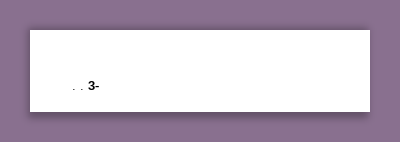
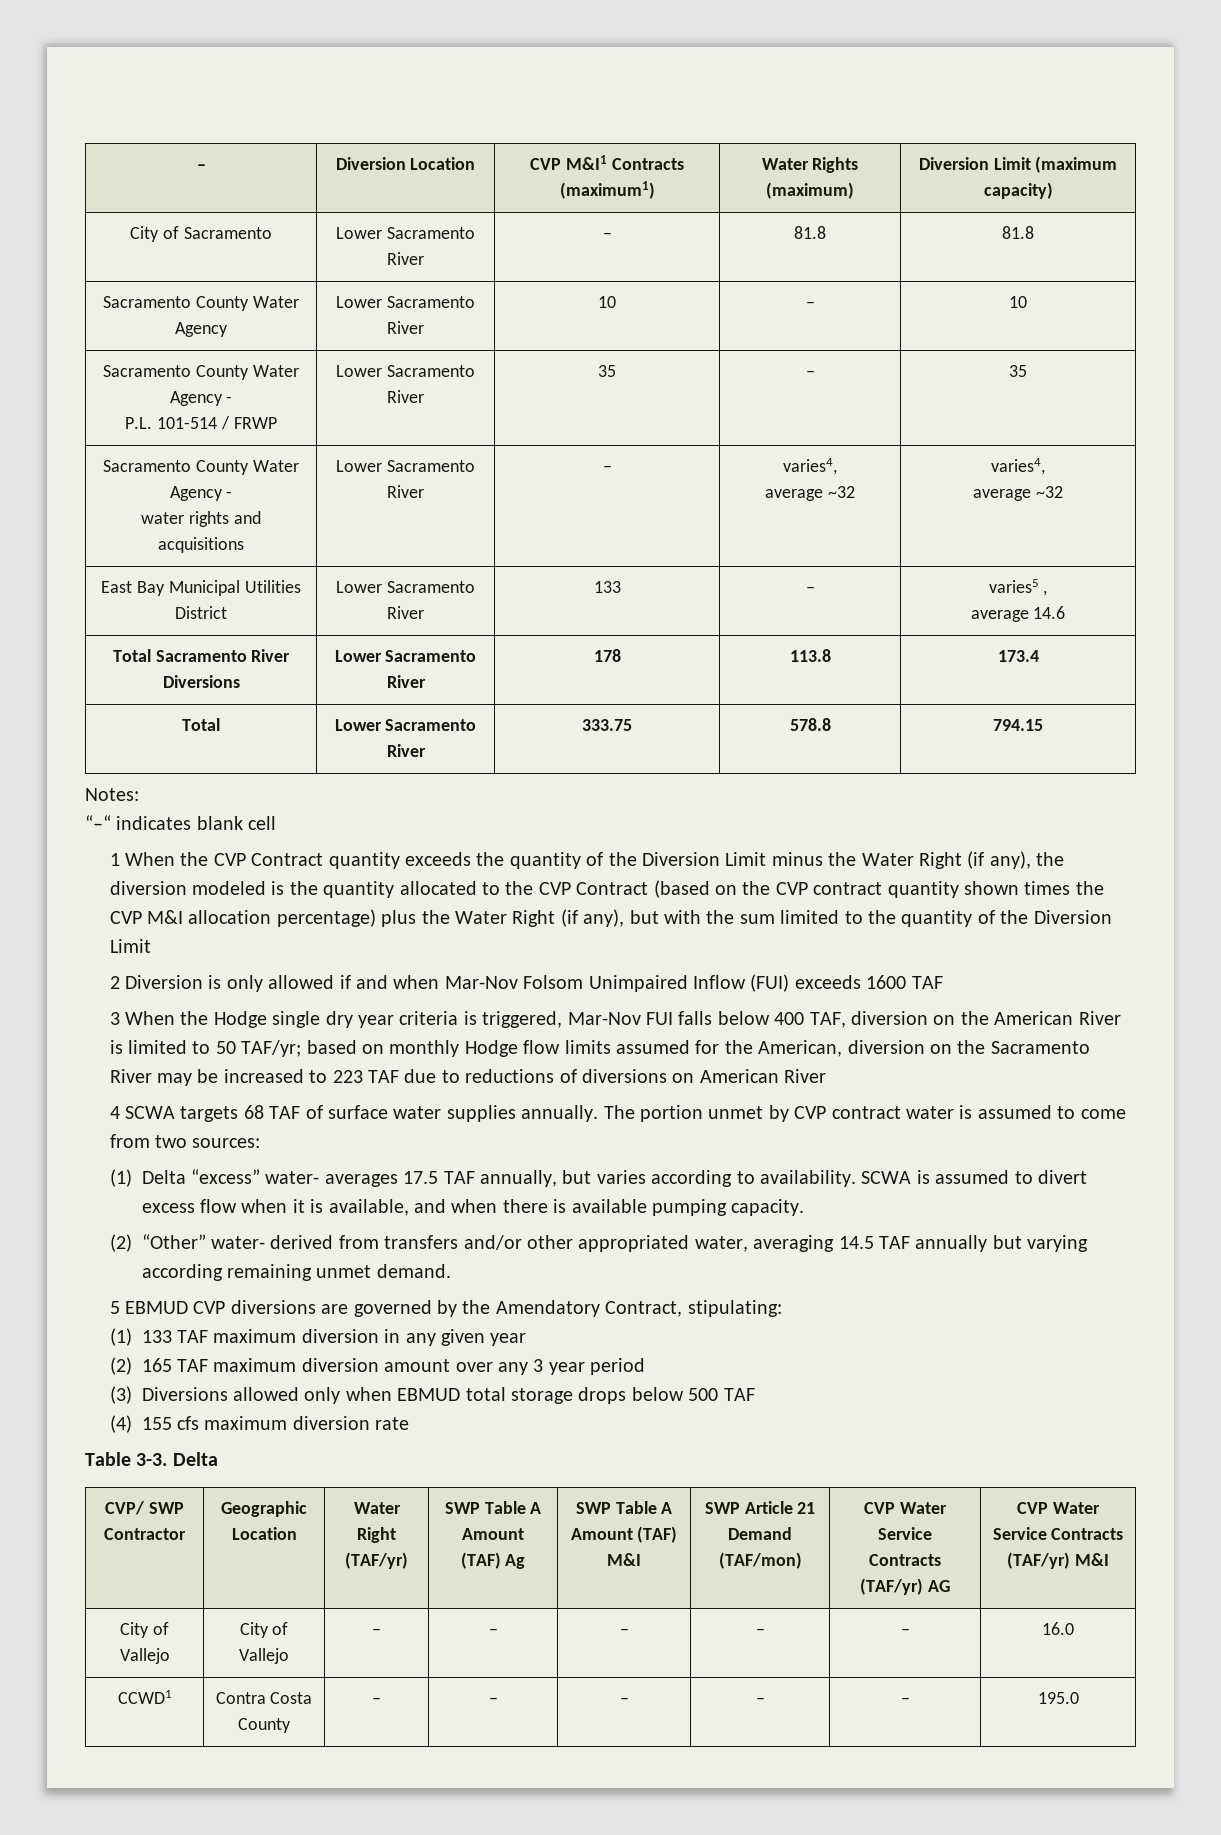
- . . 3-
+ – | Diversion Location | CVP M&I1 Contracts (maximum1) | Water Rights (maximum) | Diversion Limit (maximum capacity)
+ City of Sacramento | Lower Sacramento River | – | 81.8 | 81.8
+ Sacramento County Water Agency | Lower Sacramento River | 10 | – | 10
+ Sacramento County Water Agency -
+ P.L. 101-514 / FRWP | Lower Sacramento River | 35 | – | 35
+ Sacramento County Water Agency -
+ water rights and acquisitions | Lower Sacramento River | – | varies4,
+ average ~32 | varies4,
+ average ~32
+ East Bay Municipal Utilities District | Lower Sacramento River | 133 | – | varies5 ,
+ average 14.6
+ Total Sacramento River Diversions | Lower Sacramento River | 178 | 113.8 | 173.4
+ Total | Lower Sacramento River | 333.75 | 578.8 | 794.15
+ Notes:
+ “–“ indicates blank cell
+ 1 When the CVP Contract quantity exceeds the quantity of the Diversion Limit minus the Water Right (if any), the diversion modeled is the quantity allocated to the CVP Contract (based on the CVP contract quantity shown times the CVP M&I allocation percentage) plus the Water Right (if any), but with the sum limited to the quantity of the Diversion Limit
+ 2 Diversion is only allowed if and when Mar-Nov Folsom Unimpaired Inflow (FUI) exceeds 1600 TAF
+ 3 When the Hodge single dry year criteria is triggered, Mar-Nov FUI falls below 400 TAF, diversion on the American River is limited to 50 TAF/yr; based on monthly Hodge flow limits assumed for the American, diversion on the Sacramento River may be increased to 223 TAF due to reductions of diversions on American River
+ 4 SCWA targets 68 TAF of surface water supplies annually. The portion unmet by CVP contract water is assumed to come from two sources:
+ (1) Delta “excess” water- averages 17.5 TAF annually, but varies according to availability. SCWA is assumed to divert excess flow when it is available, and when there is available pumping capacity.
+ (2) “Other” water- derived from transfers and/or other appropriated water, averaging 14.5 TAF annually but varying according remaining unmet demand.
+ 5 EBMUD CVP diversions are governed by the Amendatory Contract, stipulating:
+ (1) 133 TAF maximum diversion in any given year
+ (2) 165 TAF maximum diversion amount over any 3 year period
+ (3) Diversions allowed only when EBMUD total storage drops below 500 TAF
+ (4) 155 cfs maximum diversion rate
+ Table 3-3. Delta
+ CVP/ SWP Contractor | Geographic Location | Water Right (TAF/yr) | SWP Table A Amount (TAF) Ag | SWP Table A Amount (TAF) M&I | SWP Article 21 Demand (TAF/mon) | CVP Water Service Contracts (TAF/yr) AG | CVP Water Service Contracts (TAF/yr) M&I
+ City of Vallejo | City of Vallejo | – | – | – | – | – | 16.0
+ CCWD1 | Contra Costa County | – | – | – | – | – | 195.0

